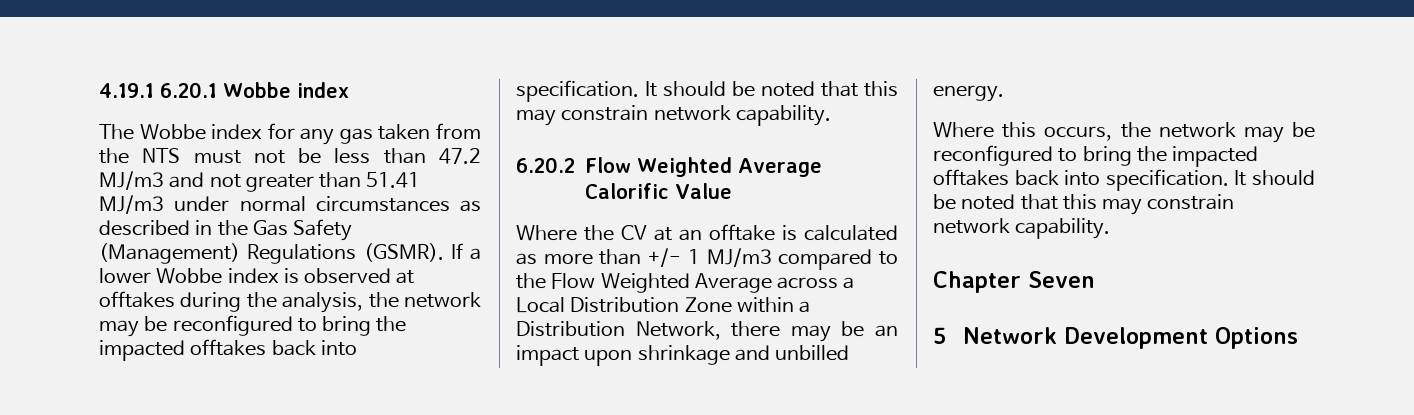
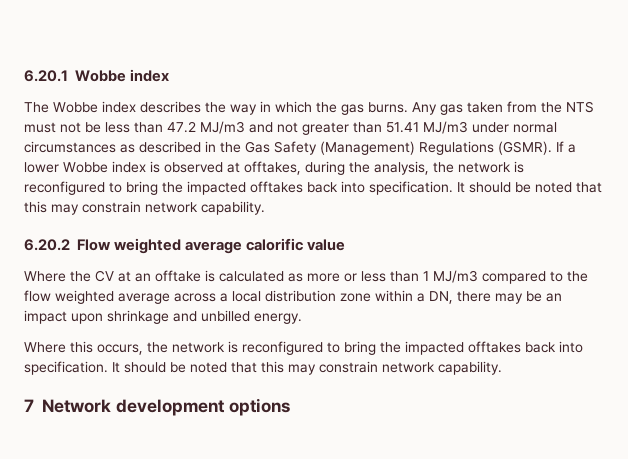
- 4.19.1 6.20.1 Wobbe index
+ 6.20.1 Wobbe index
- The Wobbe index for any gas taken from the NTS must not be less than 47.2 MJ/m3 and not greater than 51.41 MJ/m3 under normal circumstances as described in the Gas Safety (Management) Regulations (GSMR).
+ The Wobbe index describes the way in which the gas burns. Any gas taken from the NTS must not be less than 47.2 MJ/m3 and not greater than 51.41 MJ/m3 under normal circumstances as described in the Gas Safety (Management) Regulations (GSMR).
- If a lower Wobbe index is observed at offtakes during the analysis, the network may be reconfigured to bring the impacted offtakes back into specification.
+ If a lower Wobbe index is observed at offtakes, during the analysis, the network is reconfigured to bring the impacted offtakes back into specification.
- 6.20.2 Flow Weighted Average Calorific Value
+ 6.20.2 Flow weighted average calorific value
- Where the CV at an offtake is calculated as more than +/- 1 MJ/m3 compared to the Flow Weighted Average across a Local Distribution Zone within a Distribution Network, there may be an impact upon shrinkage and unbilled energy.
+ Where the CV at an offtake is calculated as more or less than 1 MJ/m3 compared to the flow weighted average across a local distribution zone within a DN, there may be an impact upon shrinkage and unbilled energy.
- Where this occurs, the network may be reconfigured to bring the impacted offtakes back into specification.
+ Where this occurs, the network is reconfigured to bring the impacted offtakes back into specification.
- Chapter Seven
- 5 Network Development Options
+ 7 Network development options

